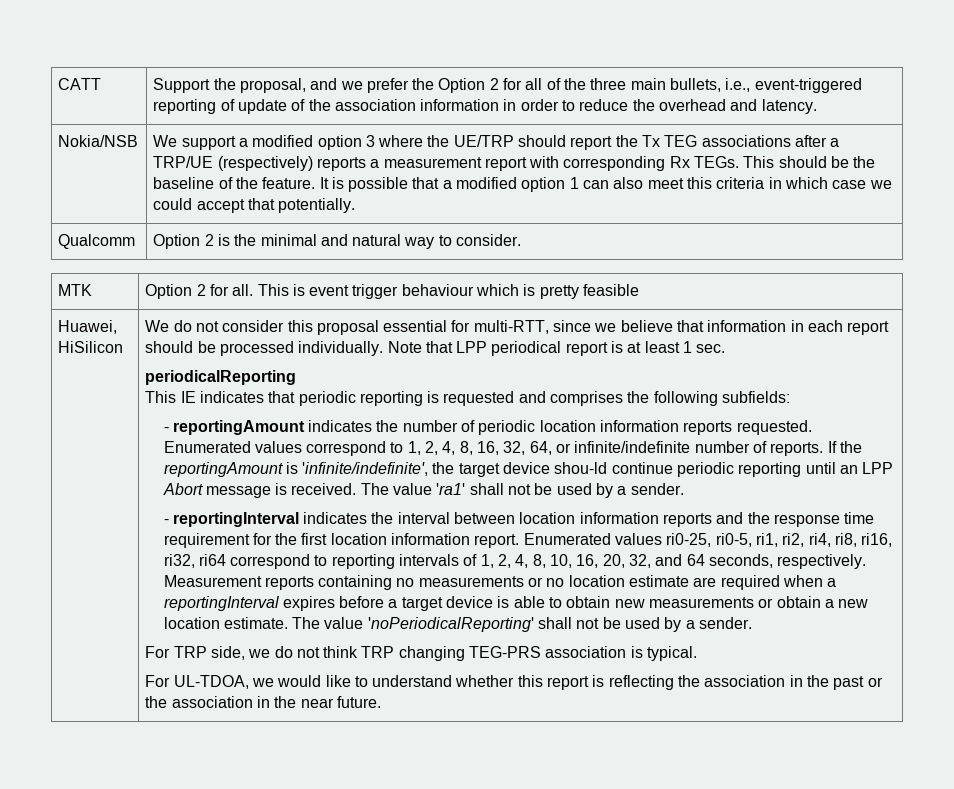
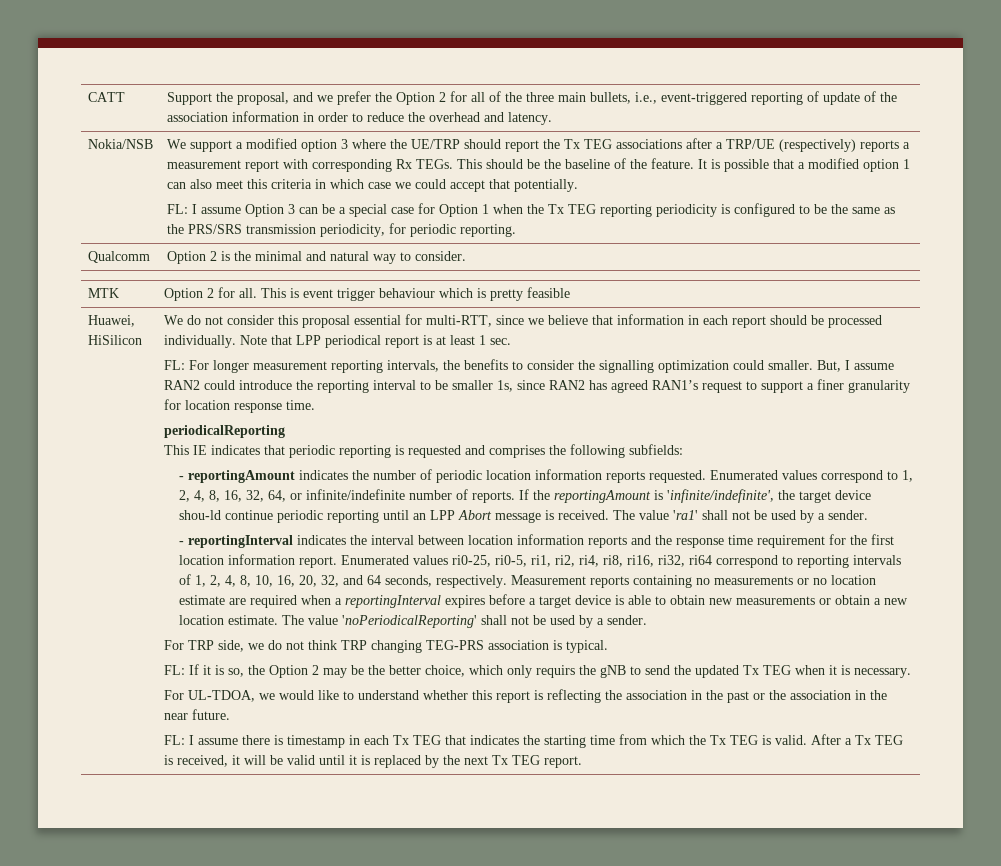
+ FL: I assume Option 3 can be a special case for Option 1 when the Tx TEG reporting periodicity is configured to be the same as the PRS/SRS transmission periodicity, for periodic reporting.
+ FL: For longer measurement reporting intervals, the benefits to consider the signalling optimization could smaller. But, I assume RAN2 could introduce the reporting interval to be smaller 1s, since RAN2 has agreed RAN1’s request to support a finer granularity for location response time.
+ FL: If it is so, the Option 2 may be the better choice, which only requirs the gNB to send the updated Tx TEG when it is necessary.
+ FL: I assume there is timestamp in each Tx TEG that indicates the starting time from which the Tx TEG is valid. After a Tx TEG is received, it will be valid until it is replaced by the next Tx TEG report.

